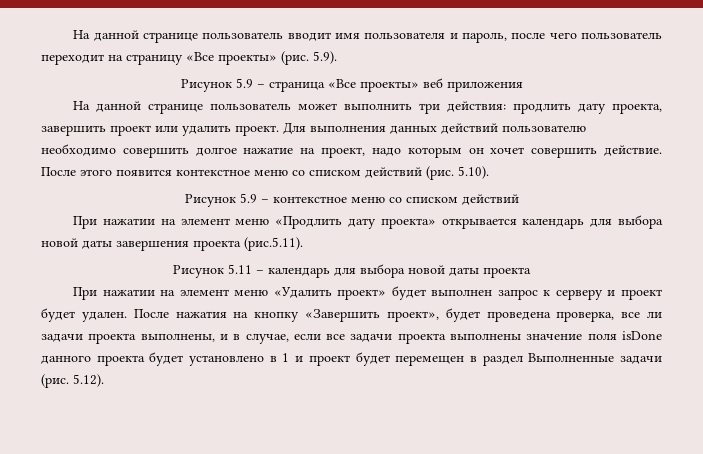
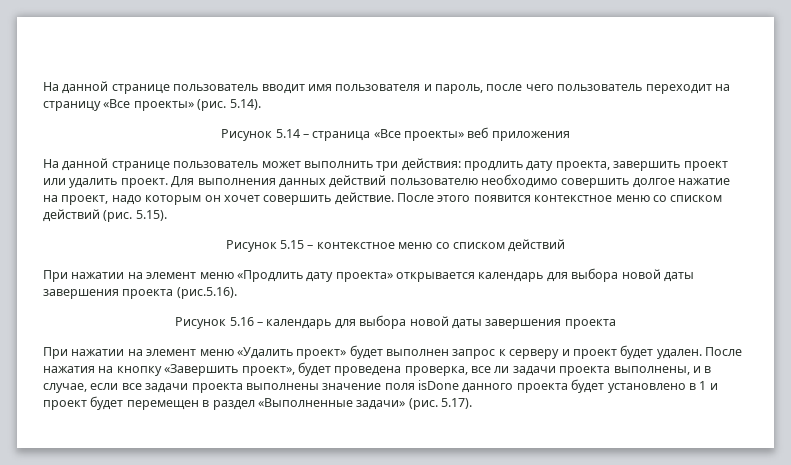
- 5.9).
- Рисунок 5.9 – страница «Все проекты» веб приложения
+ 5.14).
+ Рисунок 5.14 – страница «Все проекты» веб приложения
- 5.10).
- Рисунок 5.9 – контекстное меню со списком действий
+ 5.15).
+ Рисунок 5.15 – контекстное меню со списком действий
- При нажатии на элемент меню «Продлить дату проекта» открывается календарь для выбора новой даты завершения проекта (рис.5.11).
- Рисунок 5.11 – календарь для выбора новой даты проекта
+ При нажатии на элемент меню «Продлить дату проекта» открывается календарь для выбора новой даты завершения проекта (рис.5.16).
+ Рисунок 5.16 – календарь для выбора новой даты завершения проекта
- После нажатия на кнопку «Завершить проект», будет проведена проверка, все ли задачи проекта выполнены, и в случае, если все задачи проекта выполнены значение поля isDone данного проекта будет установлено в 1 и проект будет перемещен в раздел Выполненные задачи (рис. 5.12).
+ После нажатия на кнопку «Завершить проект», будет проведена проверка, все ли задачи проекта выполнены, и в случае, если все задачи проекта выполнены значение поля isDone данного проекта будет установлено в 1 и проект будет перемещен в раздел «Выполненные задачи» (рис. 5.17).

